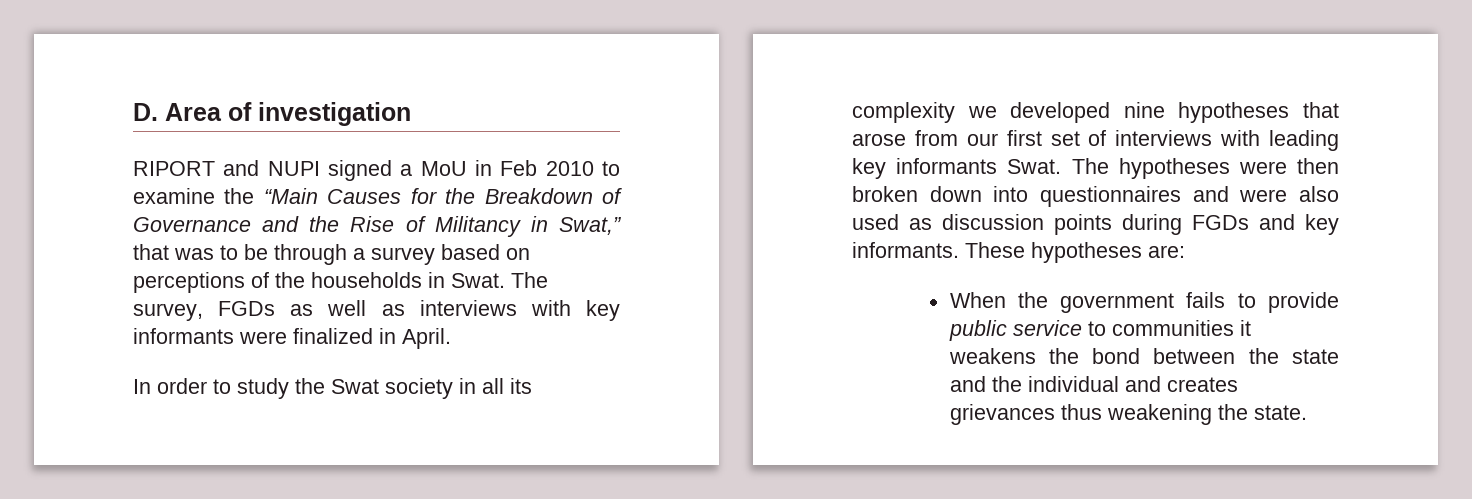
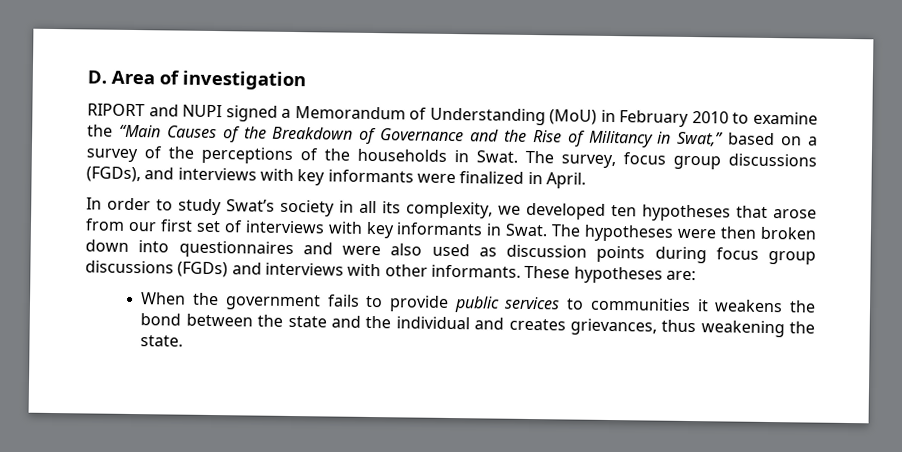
- RIPORT and NUPI signed a MoU in Feb 2010 to examine the “Main Causes for the Breakdown of Governance and the Rise of Militancy in Swat,” that was to be through a survey based on perceptions of the households in Swat.
+ RIPORT and NUPI signed a Memorandum of Understanding (MoU) in February 2010 to examine the “Main Causes of the Breakdown of Governance and the Rise of Militancy in Swat,” based on a survey of the perceptions of the households in Swat.
- The survey, FGDs as well as interviews with key informants were finalized in April.
+ The survey, focus group discussions (FGDs), and interviews with key informants were finalized in April.
- In order to study the Swat society in all its complexity we developed nine hypotheses that arose from our first set of interviews with leading key informants Swat.
+ In order to study Swat’s society in all its complexity, we developed ten hypotheses that arose from our first set of interviews with key informants in Swat.
- The hypotheses were then broken down into questionnaires and were also used as discussion points during FGDs and key informants.
+ The hypotheses were then broken down into questionnaires and were also used as discussion points during focus group discussions (FGDs) and interviews with other informants.
- When the government fails to provide public service to communities it weakens the bond between the state and the individual and creates grievances thus weakening the state.
+ When the government fails to provide public services to communities it weakens the bond between the state and the individual and creates grievances, thus weakening the state.

